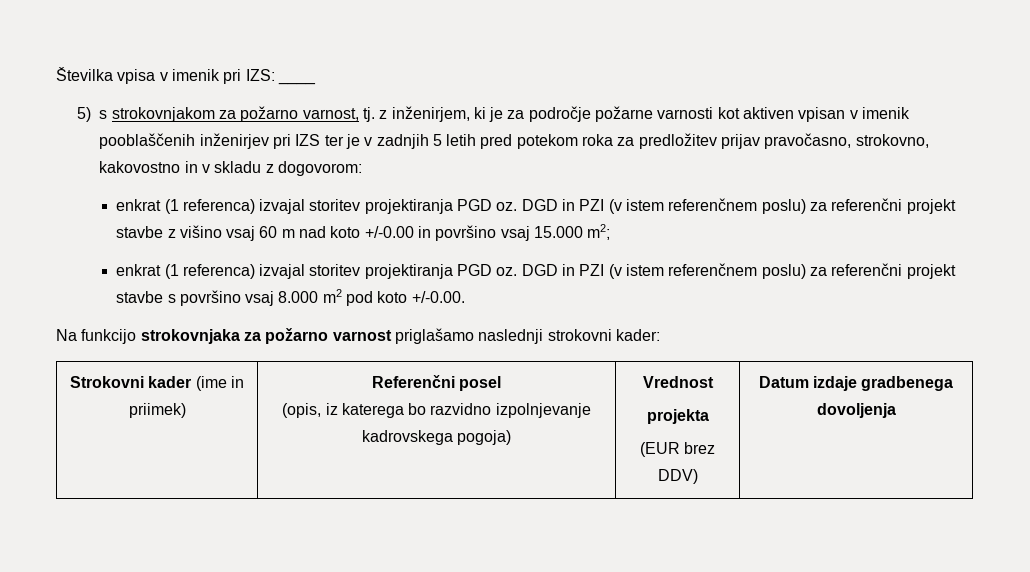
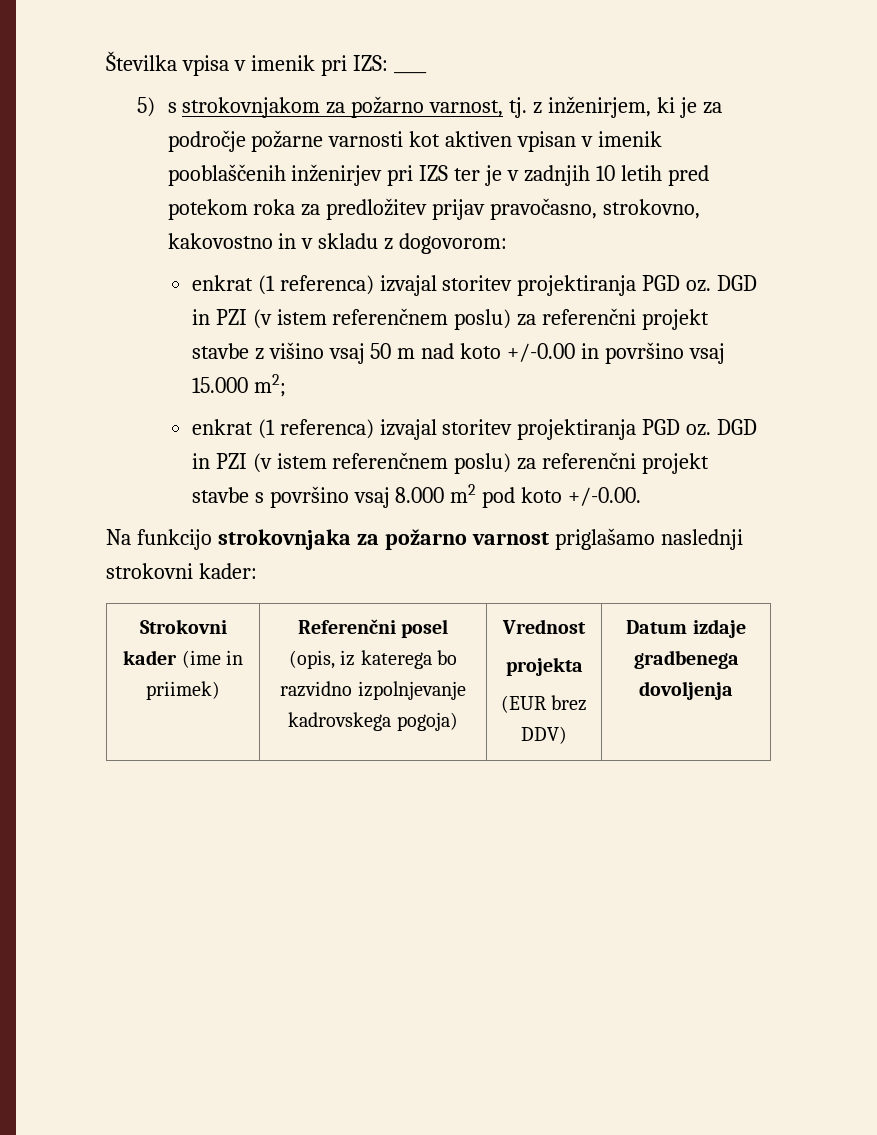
- 5) s strokovnjakom za požarno varnost, tj. z inženirjem, ki je za področje požarne varnosti kot aktiven vpisan v imenik pooblaščenih inženirjev pri IZS ter je v zadnjih 5 letih pred potekom roka za predložitev prijav pravočasno, strokovno, kakovostno in v skladu z dogovorom:
+ 5) s strokovnjakom za požarno varnost, tj. z inženirjem, ki je za področje požarne varnosti kot aktiven vpisan v imenik pooblaščenih inženirjev pri IZS ter je v zadnjih 10 letih pred potekom roka za predložitev prijav pravočasno, strokovno, kakovostno in v skladu z dogovorom:
- DGD in PZI (v istem referenčnem poslu) za referenčni projekt stavbe z višino vsaj 60 m nad koto +/-0.00 in površino vsaj 15.000 m2;
+ DGD in PZI (v istem referenčnem poslu) za referenčni projekt stavbe z višino vsaj 50 m nad koto +/-0.00 in površino vsaj 15.000 m2;

